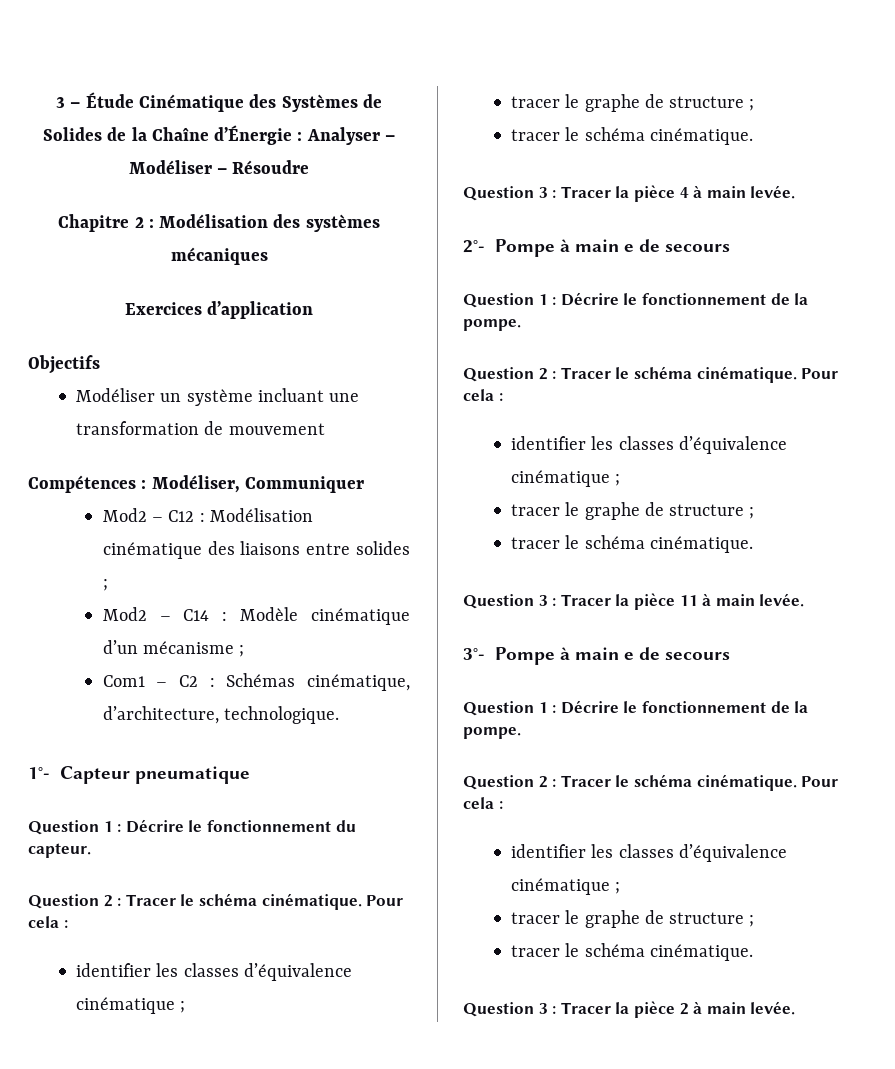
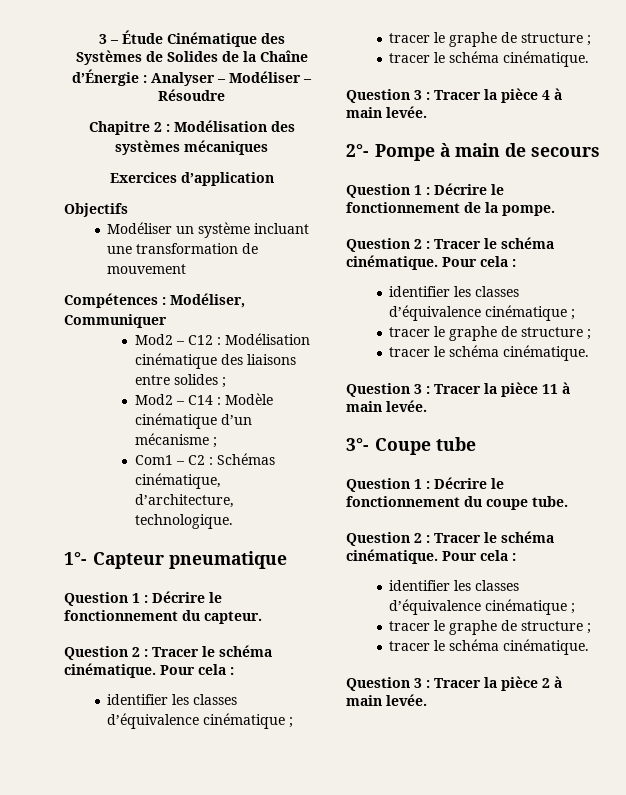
- 2°- Pompe à main e de secours
+ 2°- Pompe à main de secours
- 3°- Pompe à main e de secours
- Question 1 : Décrire le fonctionnement de la pompe.
+ 3°- Coupe tube
+ Question 1 : Décrire le fonctionnement du coupe tube.

